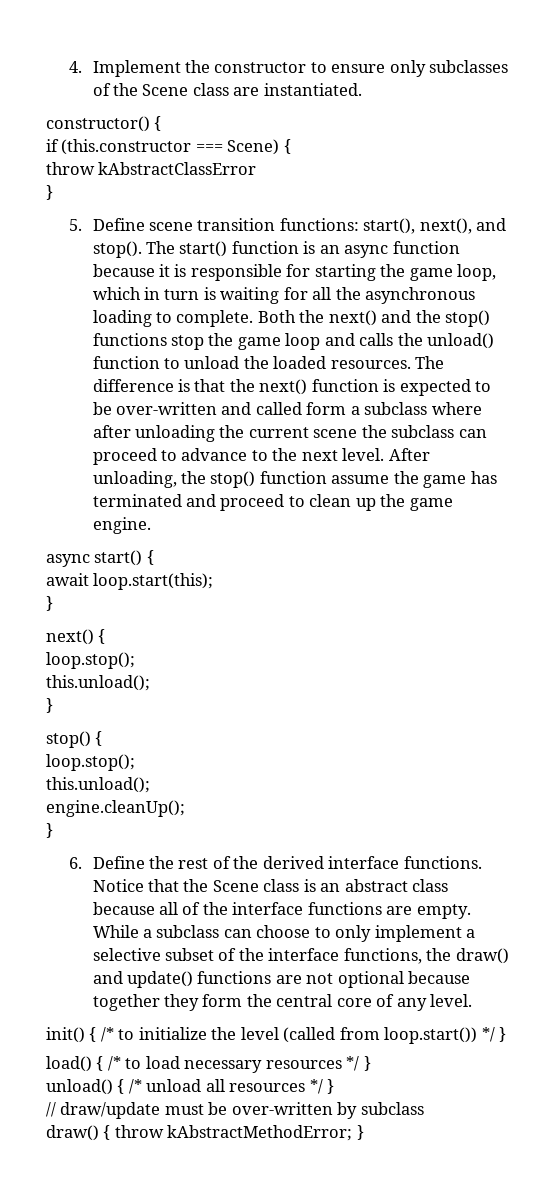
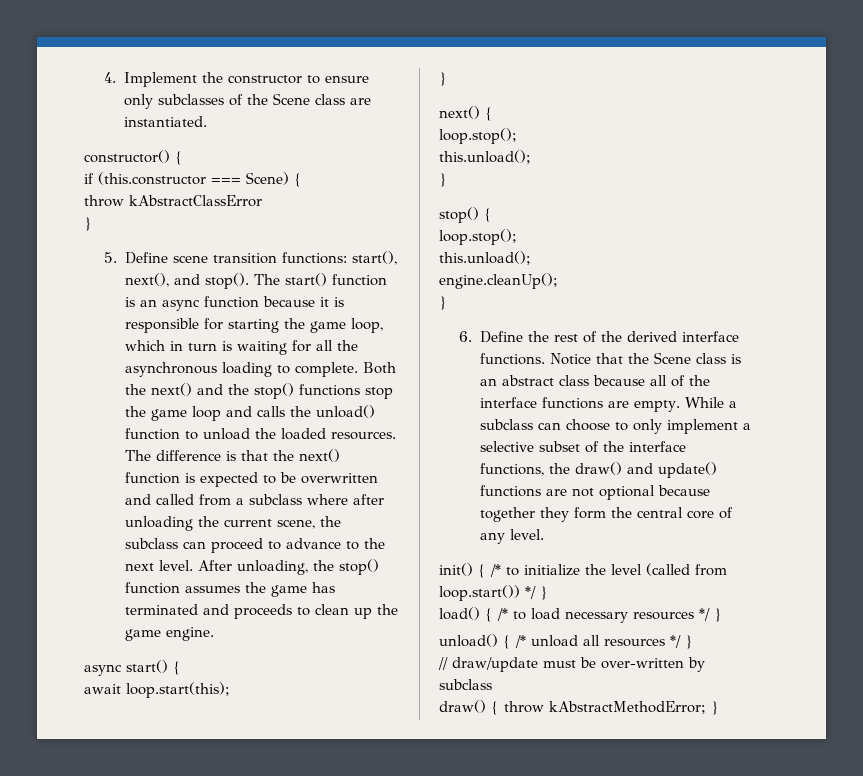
- The difference is that the next() function is expected to be over-written and called form a subclass where after unloading the current scene the subclass can proceed to advance to the next level.
+ The difference is that the next() function is expected to be overwritten and called from a subclass where after unloading the current scene, the subclass can proceed to advance to the next level.
- After unloading, the stop() function assume the game has terminated and proceed to clean up the game engine.
+ After unloading, the stop() function assumes the game has terminated and proceeds to clean up the game engine.

